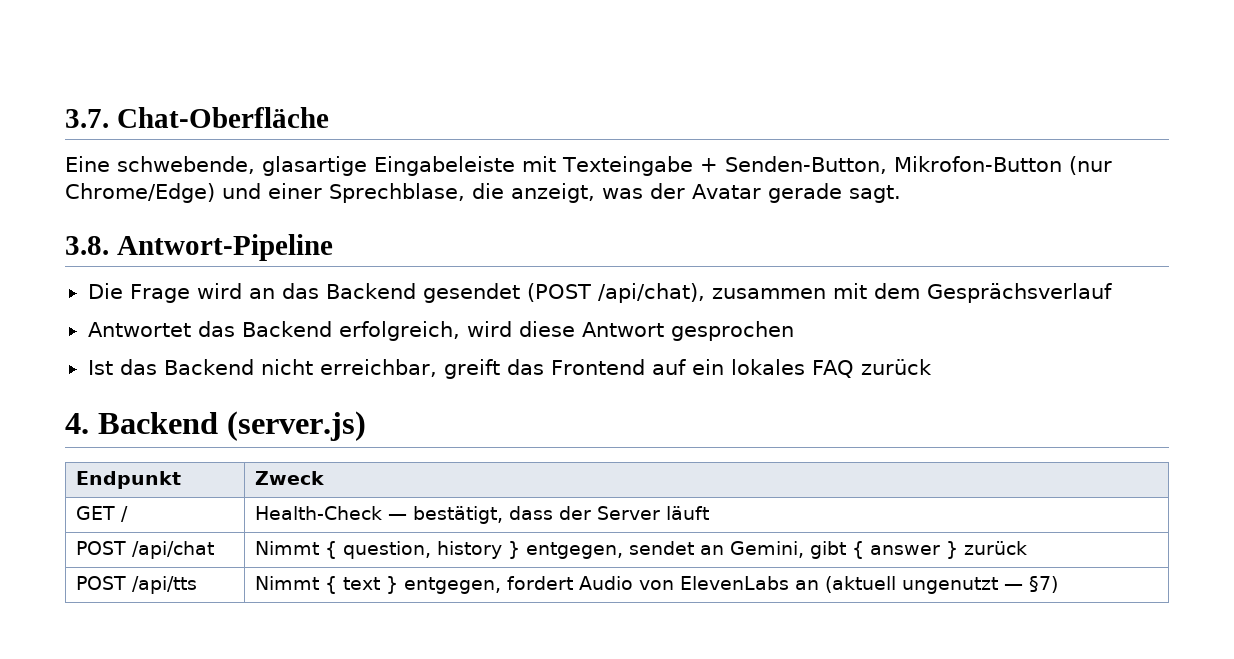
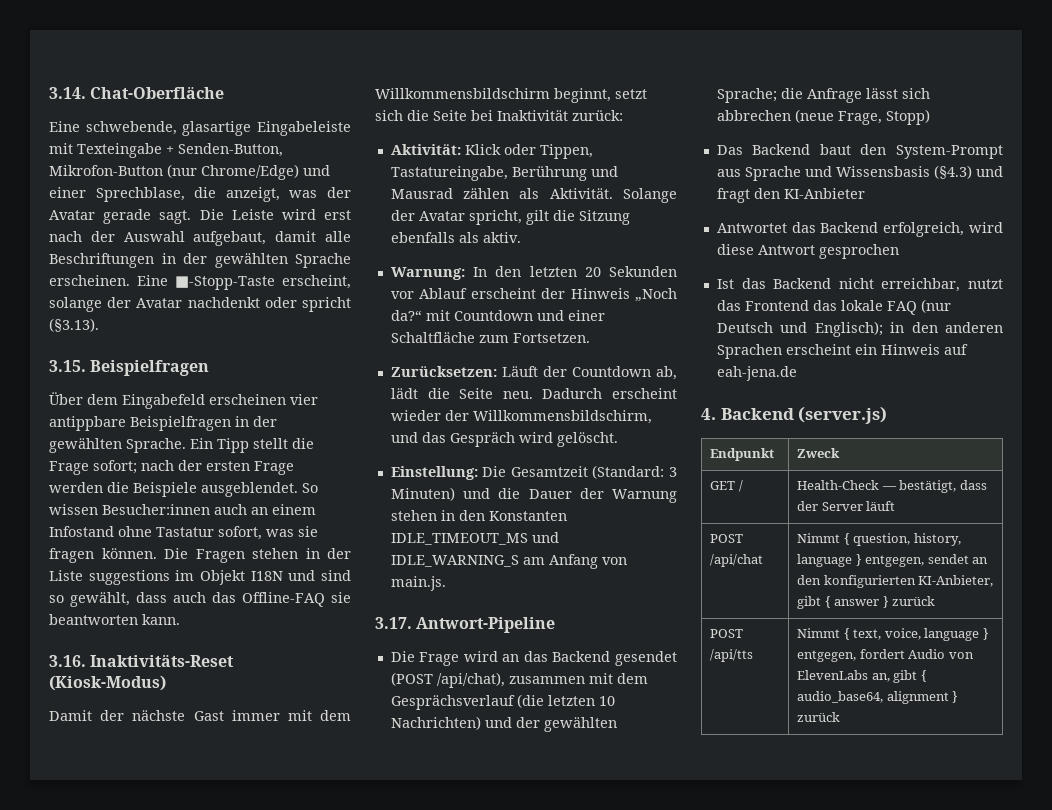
- 3.7. Chat-Oberfläche
+ 3.14. Chat-Oberfläche
- Eine schwebende, glasartige Eingabeleiste mit Texteingabe + Senden-Button, Mikrofon-Button (nur Chrome/Edge) und einer Sprechblase, die anzeigt, was der Avatar gerade sagt.
- 3.8. Antwort-Pipeline
+ Eine schwebende, glasartige Eingabeleiste mit Texteingabe + Senden-Button, Mikrofon-Button (nur Chrome/Edge) und einer Sprechblase, die anzeigt, was der Avatar gerade sagt. Die Leiste wird erst nach der Auswahl aufgebaut, damit alle Beschriftungen in der gewählten Sprache erscheinen. Eine ■-Stopp-Taste erscheint, solange der Avatar nachdenkt oder spricht (§3.13).
+ 3.15. Beispielfragen
+ Über dem Eingabefeld erscheinen vier antippbare Beispielfragen in der gewählten Sprache. Ein Tipp stellt die Frage sofort; nach der ersten Frage werden die Beispiele ausgeblendet. So wissen Besucher:innen auch an einem Infostand ohne Tastatur sofort, was sie fragen können. Die Fragen stehen in der Liste suggestions im Objekt I18N und sind so gewählt, dass auch das Offline-FAQ sie beantworten kann.
+ 3.16. Inaktivitäts-Reset (Kiosk-Modus)
+ Damit der nächste Gast immer mit dem Willkommensbildschirm beginnt, setzt sich die Seite bei Inaktivität zurück:
+ Aktivität: Klick oder Tippen, Tastatureingabe, Berührung und Mausrad zählen als Aktivität. Solange der Avatar spricht, gilt die Sitzung ebenfalls als aktiv.
+ Warnung: In den letzten 20 Sekunden vor Ablauf erscheint der Hinweis „Noch da?“ mit Countdown und einer Schaltfläche zum Fortsetzen.
+ Zurücksetzen: Läuft der Countdown ab, lädt die Seite neu. Dadurch erscheint wieder der Willkommensbildschirm, und das Gespräch wird gelöscht.
+ Einstellung: Die Gesamtzeit (Standard: 3 Minuten) und die Dauer der Warnung stehen in den Konstanten IDLE_TIMEOUT_MS und IDLE_WARNING_S am Anfang von main.js.
+ 3.17. Antwort-Pipeline
- Die Frage wird an das Backend gesendet (POST /api/chat), zusammen mit dem Gesprächsverlauf
+ Die Frage wird an das Backend gesendet (POST /api/chat), zusammen mit dem Gesprächsverlauf (die letzten 10 Nachrichten) und der gewählten Sprache; die Anfrage lässt sich abbrechen (neue Frage, Stopp)
+ Das Backend baut den System-Prompt aus Sprache und Wissensbasis (§4.3) und fragt den KI-Anbieter
- Ist das Backend nicht erreichbar, greift das Frontend auf ein lokales FAQ zurück
+ Ist das Backend nicht erreichbar, nutzt das Frontend das lokale FAQ (nur Deutsch und Englisch); in den anderen Sprachen erscheint ein Hinweis auf eah-jena.de
- POST /api/chat | Nimmt { question, history } entgegen, sendet an Gemini, gibt { answer } zurück
+ POST /api/chat | Nimmt { question, history, language } entgegen, sendet an den konfigurierten KI-Anbieter, gibt { answer } zurück
- POST /api/tts | Nimmt { text } entgegen, fordert Audio von ElevenLabs an (aktuell ungenutzt — §7)
+ POST /api/tts | Nimmt { text, voice, language } entgegen, fordert Audio von ElevenLabs an, gibt { audio_base64, alignment } zurück

